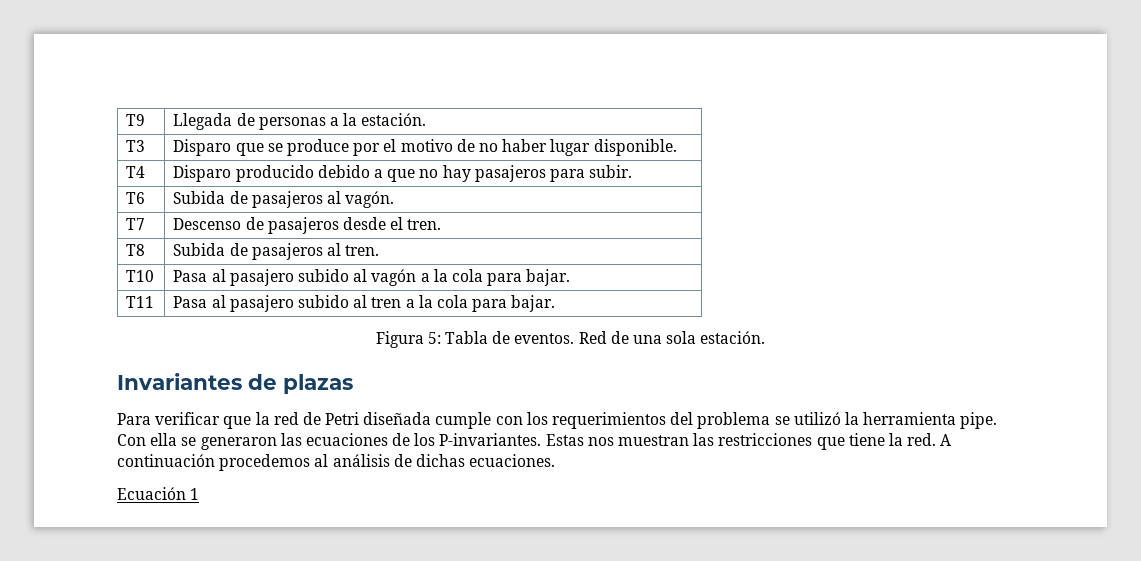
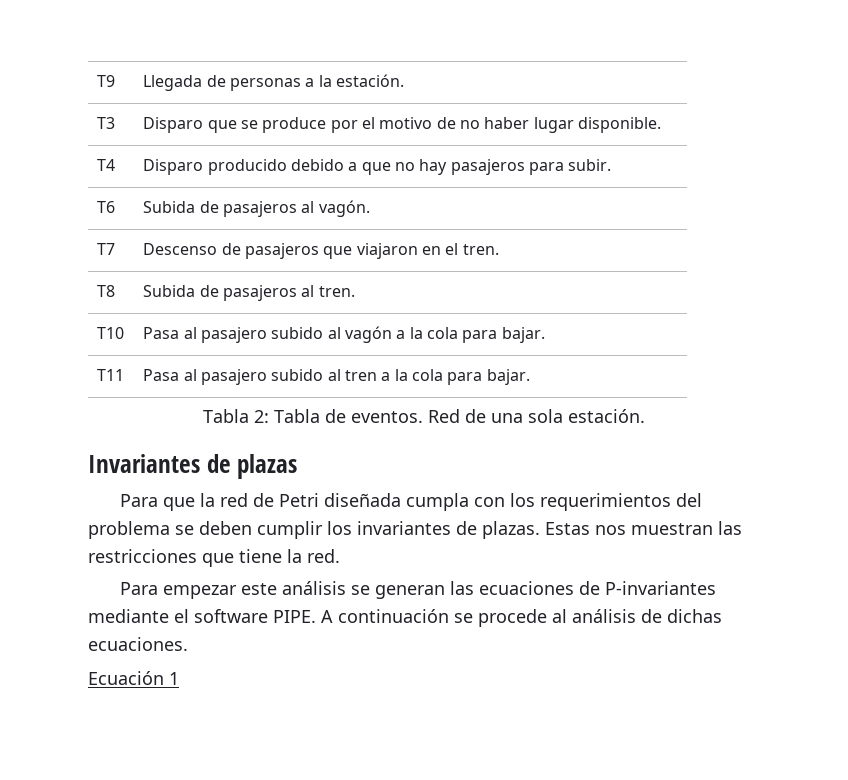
- T7 | Descenso de pasajeros desde el tren.
+ T7 | Descenso de pasajeros que viajaron en el tren.
- Figura 5: Tabla de eventos.
+ Tabla 2: Tabla de eventos.
- Para verificar que la red de Petri diseñada cumple con los requerimientos del problema se utilizó la herramienta pipe. Con ella se generaron las ecuaciones de los P-invariantes.
+ Para que la red de Petri diseñada cumpla con los requerimientos del problema se deben cumplir los invariantes de plazas.
- Estas nos muestran las restricciones que tiene la red. A continuación procedemos al análisis de dichas ecuaciones.
+ Estas nos muestran las restricciones que tiene la red.
+ Para empezar este análisis se generan las ecuaciones de P-invariantes mediante el software PIPE. A continuación se procede al análisis de dichas ecuaciones.

